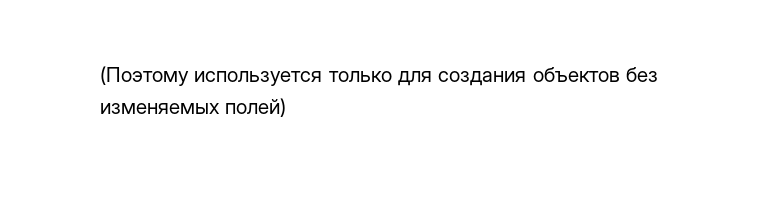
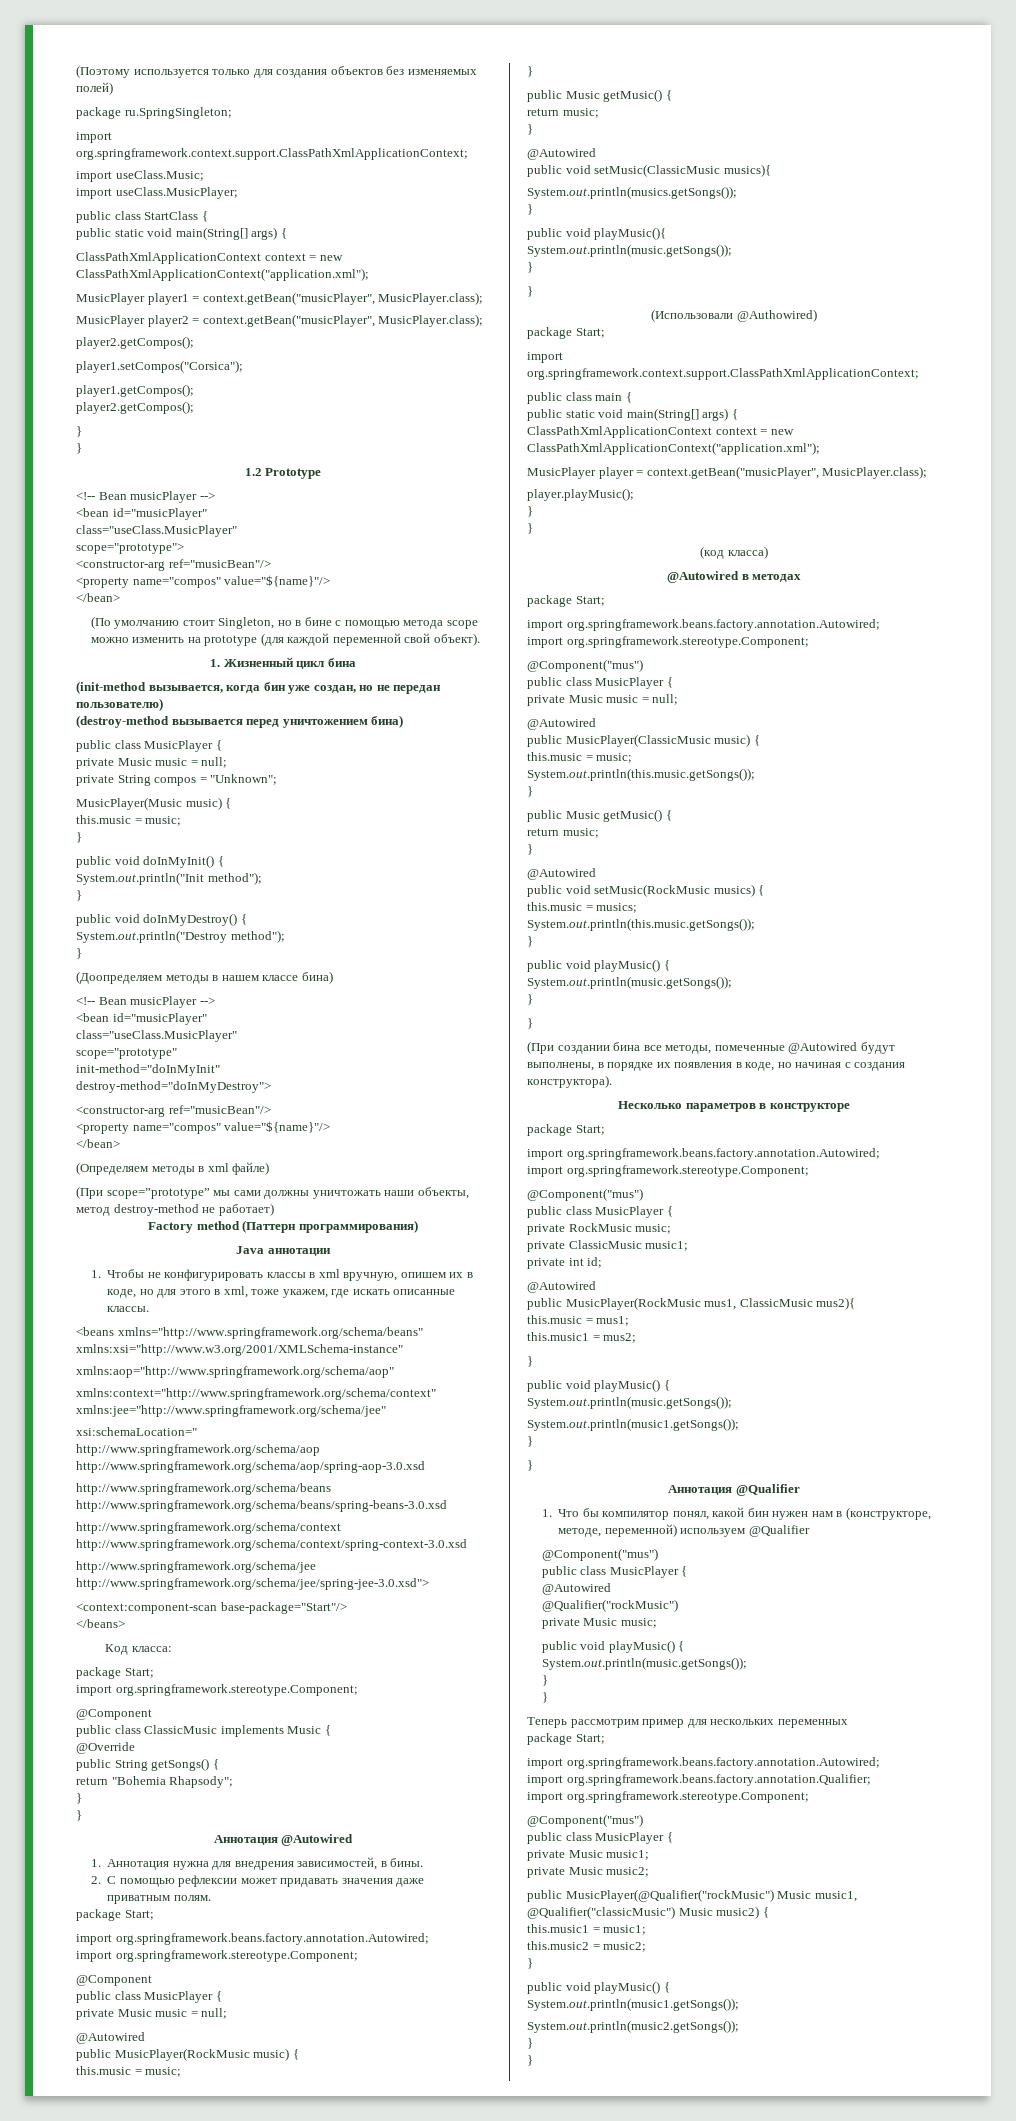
+ package ru.SpringSingleton;
+ import org.springframework.context.support.ClassPathXmlApplicationContext;
+ import useClass.Music;
+ import useClass.MusicPlayer;
+ public class StartClass {
+ public static void main(String[] args) {
+ ClassPathXmlApplicationContext context = new ClassPathXmlApplicationContext("application.xml");
+ MusicPlayer player1 = context.getBean("musicPlayer", MusicPlayer.class);
+ MusicPlayer player2 = context.getBean("musicPlayer", MusicPlayer.class);
+ player2.getCompos();
+ player1.setCompos("Corsica");
+ player1.getCompos();
+ player2.getCompos();
+ }
+ }
+ 1.2 Prototype
+ <!-- Bean musicPlayer -->
+ <bean id="musicPlayer"
+ class="useClass.MusicPlayer"
+ scope="prototype">
+ <constructor-arg ref="musicBean"/>
+ <property name="compos" value="${name}"/>
+ </bean>
+ (По умолчанию стоит Singleton, но в бине с помощью метода scope можно изменить на prototype (для каждой переменной свой объект).
+ 1. Жизненный цикл бина
+ (init-method вызывается, когда бин уже создан, но не передан пользователю)
+ (destroy-method вызывается перед уничтожением бина)
+ public class MusicPlayer {
+ private Music music = null;
+ private String compos = "Unknown";
+ MusicPlayer(Music music) {
+ this.music = music;
+ }
+ public void doInMyInit() {
+ System.out.println("Init method");
+ }
+ public void doInMyDestroy() {
+ System.out.println("Destroy method");
+ }
+ (Доопределяем методы в нашем классе бина)
+ <!-- Bean musicPlayer -->
+ <bean id="musicPlayer"
+ class="useClass.MusicPlayer"
+ scope="prototype"
+ init-method="doInMyInit"
+ destroy-method="doInMyDestroy">
+ <constructor-arg ref="musicBean"/>
+ <property name="compos" value="${name}"/>
+ </bean>
+ (Определяем методы в xml файле)
+ (При scope=”prototype” мы сами должны уничтожать наши объекты, метод destroy-method не работает)
+ Factory method (Паттерн программирования)
+ Java аннотации
+ 1. Чтобы не конфигурировать классы в xml вручную, опишем их в коде, но для этого в xml, тоже укажем, где искать описанные классы.
+ <beans xmlns="http://www.springframework.org/schema/beans" xmlns:xsi="http://www.w3.org/2001/XMLSchema-instance"
+ xmlns:aop="http://www.springframework.org/schema/aop"
+ xmlns:context="http://www.springframework.org/schema/context" xmlns:jee="http://www.springframework.org/schema/jee"
+ xsi:schemaLocation="
+ http://www.springframework.org/schema/aop http://www.springframework.org/schema/aop/spring-aop-3.0.xsd
+ http://www.springframework.org/schema/beans http://www.springframework.org/schema/beans/spring-beans-3.0.xsd
+ http://www.springframework.org/schema/context http://www.springframework.org/schema/context/spring-context-3.0.xsd
+ http://www.springframework.org/schema/jee http://www.springframework.org/schema/jee/spring-jee-3.0.xsd">
+ <context:component-scan base-package="Start"/>
+ </beans>
+ Код класса:
+ package Start;
+ import org.springframework.stereotype.Component;
+ @Component
+ public class ClassicMusic implements Music {
+ @Override
+ public String getSongs() {
+ return "Bohemia Rhapsody";
+ }
+ }
+ Аннотация @Autowired
+ 1. Аннотация нужна для внедрения зависимостей, в бины.
+ 2. С помощью рефлексии может придавать значения даже приватным полям.
+ package Start;
+ import org.springframework.beans.factory.annotation.Autowired;
+ import org.springframework.stereotype.Component;
+ @Component
+ public class MusicPlayer {
+ private Music music = null;
+ @Autowired
+ public MusicPlayer(RockMusic music) {
+ this.music = music;
+ }
+ public Music getMusic() {
+ return music;
+ }
+ @Autowired
+ public void setMusic(ClassicMusic musics){
+ System.out.println(musics.getSongs());
+ }
+ public void playMusic(){
+ System.out.println(music.getSongs());
+ }
+ }
+ (Использовали @Authowired)
+ package Start;
+ import org.springframework.context.support.ClassPathXmlApplicationContext;
+ public class main {
+ public static void main(String[] args) {
+ ClassPathXmlApplicationContext context = new ClassPathXmlApplicationContext("application.xml");
+ MusicPlayer player = context.getBean("musicPlayer", MusicPlayer.class);
+ player.playMusic();
+ }
+ }
+ (код класса)
+ @Autowired в методах
+ package Start;
+ import org.springframework.beans.factory.annotation.Autowired;
+ import org.springframework.stereotype.Component;
+ @Component("mus")
+ public class MusicPlayer {
+ private Music music = null;
+ @Autowired
+ public MusicPlayer(ClassicMusic music) {
+ this.music = music;
+ System.out.println(this.music.getSongs());
+ }
+ public Music getMusic() {
+ return music;
+ }
+ @Autowired
+ public void setMusic(RockMusic musics) {
+ this.music = musics;
+ System.out.println(this.music.getSongs());
+ }
+ public void playMusic() {
+ System.out.println(music.getSongs());
+ }
+ }
+ (При создании бина все методы, помеченные @Autowired будут выполнены, в порядке их появления в коде, но начиная с создания конструктора).
+ Несколько параметров в конструкторе
+ package Start;
+ import org.springframework.beans.factory.annotation.Autowired;
+ import org.springframework.stereotype.Component;
+ @Component("mus")
+ public class MusicPlayer {
+ private RockMusic music;
+ private ClassicMusic music1;
+ private int id;
+ @Autowired
+ public MusicPlayer(RockMusic mus1, ClassicMusic mus2){
+ this.music = mus1;
+ this.music1 = mus2;
+ }
+ public void playMusic() {
+ System.out.println(music.getSongs());
+ System.out.println(music1.getSongs());
+ }
+ }
+ Аннотация @Qualifier
+ 1. Что бы компилятор понял, какой бин нужен нам в (конструкторе, методе, переменной) используем @Qualifier
+ @Component("mus")
+ public class MusicPlayer {
+ @Autowired
+ @Qualifier("rockMusic")
+ private Music music;
+ public void playMusic() {
+ System.out.println(music.getSongs());
+ }
+ }
+ Теперь рассмотрим пример для нескольких переменных
+ package Start;
+ import org.springframework.beans.factory.annotation.Autowired;
+ import org.springframework.beans.factory.annotation.Qualifier;
+ import org.springframework.stereotype.Component;
+ @Component("mus")
+ public class MusicPlayer {
+ private Music music1;
+ private Music music2;
+ public MusicPlayer(@Qualifier("rockMusic") Music music1, @Qualifier("classicMusic") Music music2) {
+ this.music1 = music1;
+ this.music2 = music2;
+ }
+ public void playMusic() {
+ System.out.println(music1.getSongs());
+ System.out.println(music2.getSongs());
+ }
+ }

